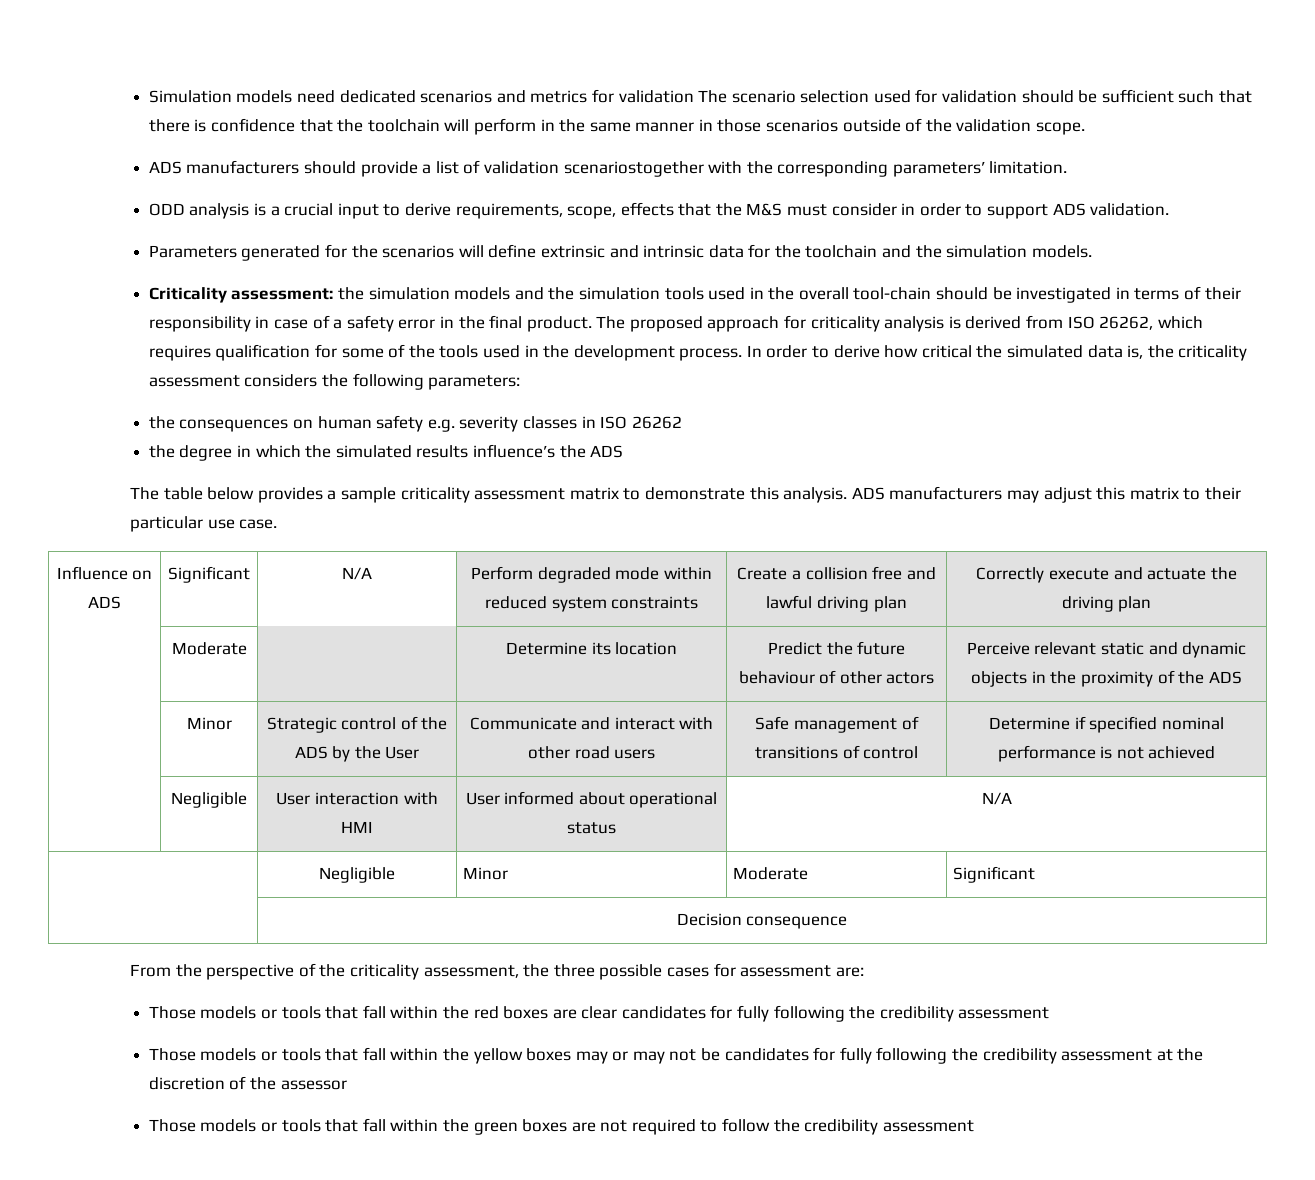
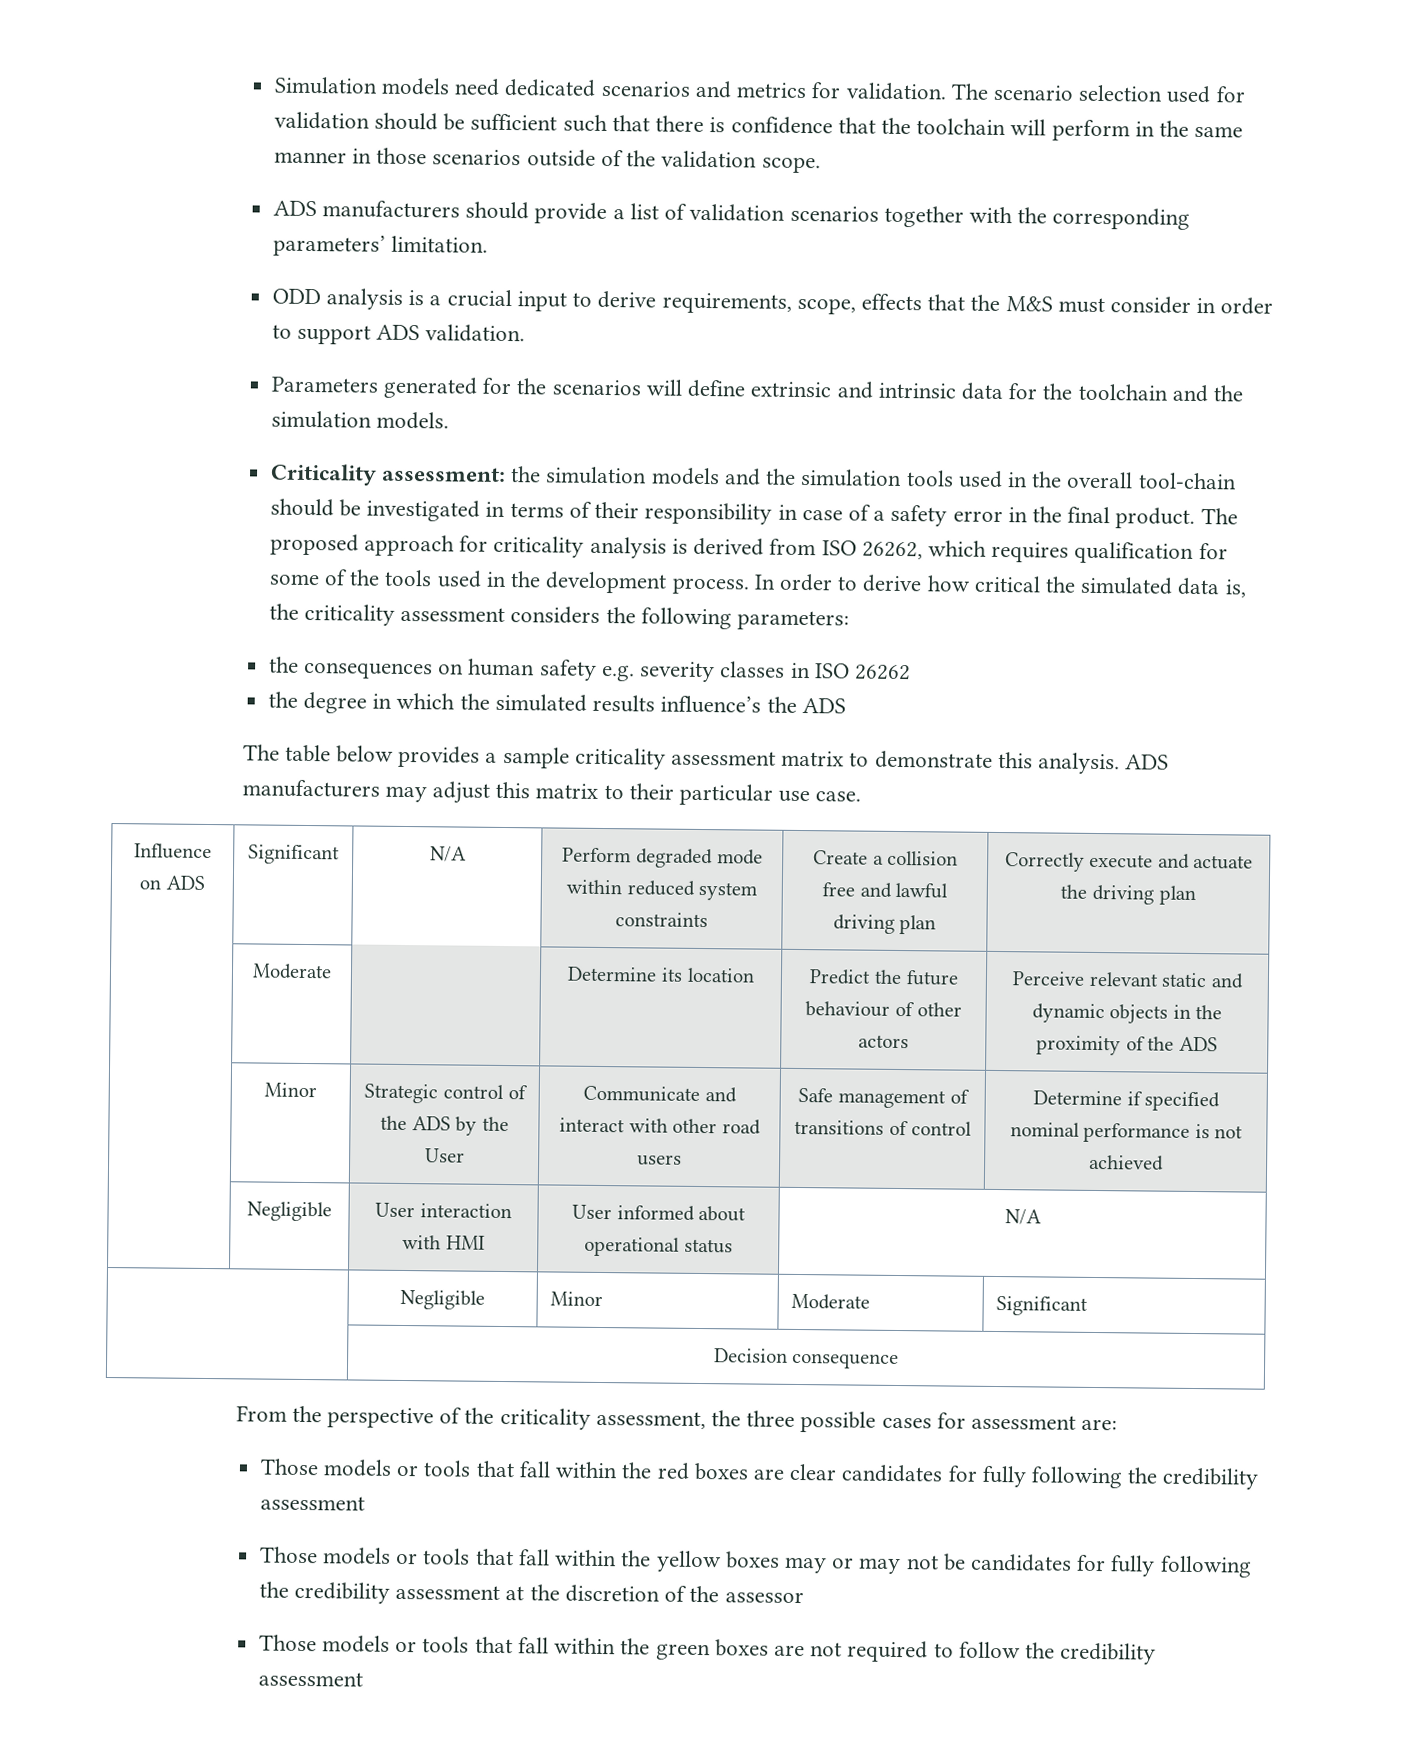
- Simulation models need dedicated scenarios and metrics for validation The scenario selection used for validation should be sufficient such that there is confidence that the toolchain will perform in the same manner in those scenarios outside of the validation scope.
+ Simulation models need dedicated scenarios and metrics for validation. The scenario selection used for validation should be sufficient such that there is confidence that the toolchain will perform in the same manner in those scenarios outside of the validation scope.
- ADS manufacturers should provide a list of validation scenariostogether with the corresponding parameters’ limitation.
+ ADS manufacturers should provide a list of validation scenarios together with the corresponding parameters’ limitation.

